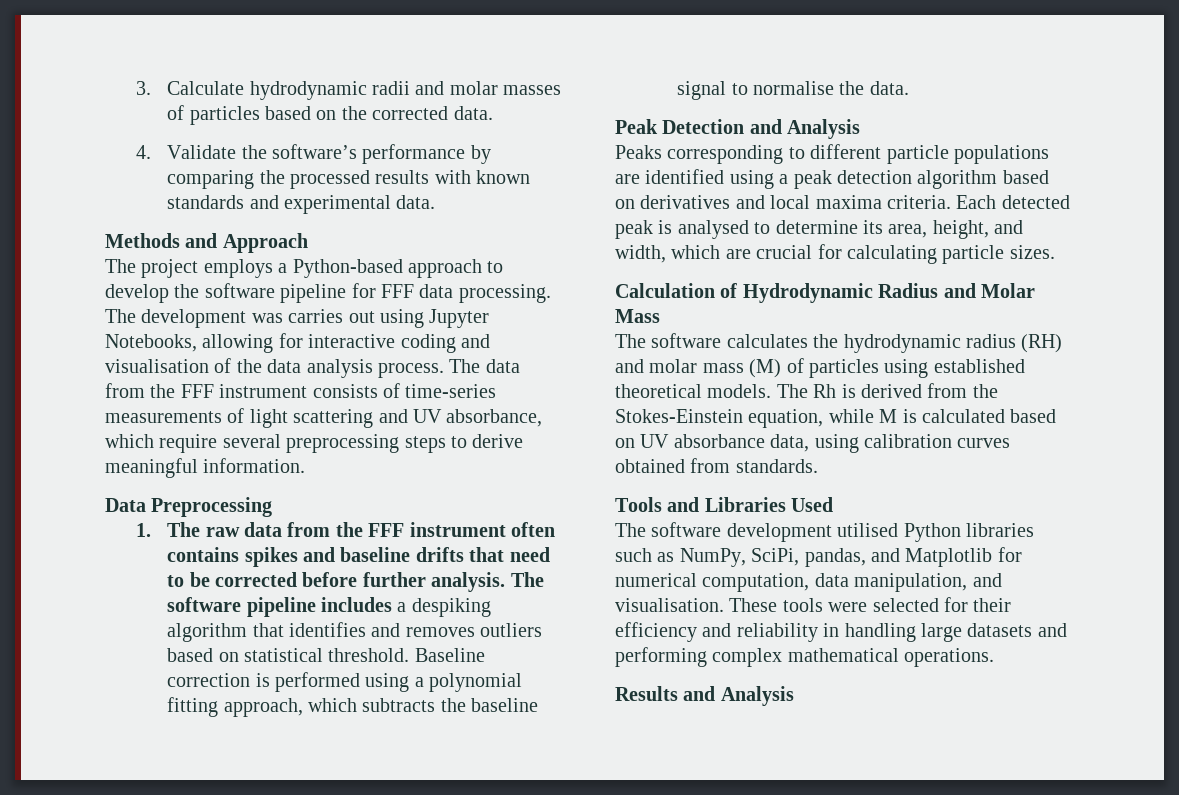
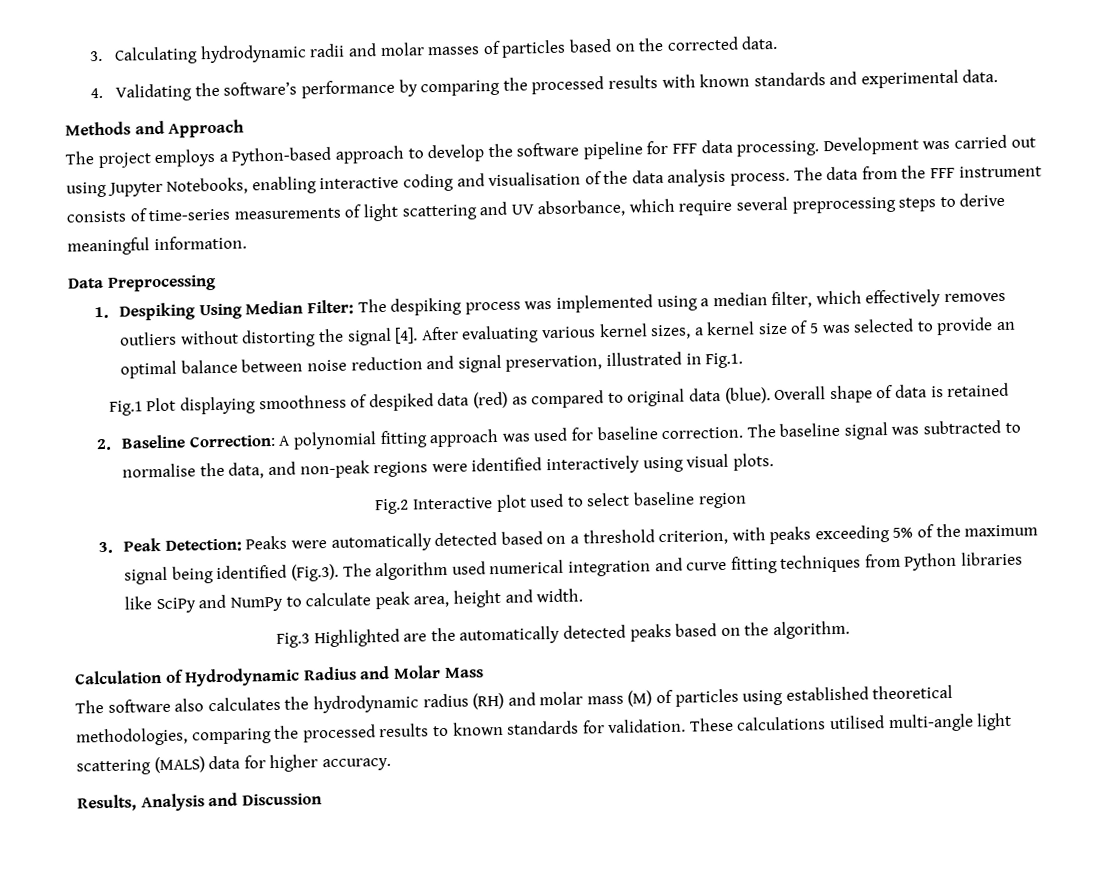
- 3. Calculate hydrodynamic radii and molar masses of particles based on the corrected data.
+ 3. Calculating hydrodynamic radii and molar masses of particles based on the corrected data.
- 4. Validate the software’s performance by comparing the processed results with known standards and experimental data.
+ 4. Validating the software’s performance by comparing the processed results with known standards and experimental data.
- The development was carries out using Jupyter Notebooks, allowing for interactive coding and visualisation of the data analysis process.
+ Development was carried out using Jupyter Notebooks, enabling interactive coding and visualisation of the data analysis process.
- 1. The raw data from the FFF instrument often contains spikes and baseline drifts that need to be corrected before further analysis. The software pipeline includes a despiking algorithm that identifies and removes outliers based on statistical threshold. Baseline correction is performed using a polynomial fitting approach, which subtracts the baseline signal to normalise the data.
- Peak Detection and Analysis
- Peaks corresponding to different particle populations are identified using a peak detection algorithm based on derivatives and local maxima criteria. Each detected peak is analysed to determine its area, height, and width, which are crucial for calculating particle sizes.
+ 1. Despiking Using Median Filter: The despiking process was implemented using a median filter, which effectively removes outliers without distorting the signal [4]. After evaluating various kernel sizes, a kernel size of 5 was selected to provide an optimal balance between noise reduction and signal preservation, illustrated in Fig.1.
+ Fig.1 Plot displaying smoothness of despiked data (red) as compared to original data (blue). Overall shape of data is retained
+ 2. Baseline Correction: A polynomial fitting approach was used for baseline correction. The baseline signal was subtracted to normalise the data, and non-peak regions were identified interactively using visual plots.
+ Fig.2 Interactive plot used to select baseline region
+ 3. Peak Detection: Peaks were automatically detected based on a threshold criterion, with peaks exceeding 5% of the maximum signal being identified (Fig.3). The algorithm used numerical integration and curve fitting techniques from Python libraries like SciPy and NumPy to calculate peak area, height and width.
+ Fig.3 Highlighted are the automatically detected peaks based on the algorithm.
- The software calculates the hydrodynamic radius (RH) and molar mass (M) of particles using established theoretical models. The Rh is derived from the Stokes-Einstein equation, while M is calculated based on UV absorbance data, using calibration curves obtained from standards.
- Tools and Libraries Used
- The software development utilised Python libraries such as NumPy, SciPi, pandas, and Matplotlib for numerical computation, data manipulation, and visualisation. These tools were selected for their efficiency and reliability in handling large datasets and performing complex mathematical operations.
- Results and Analysis
+ The software also calculates the hydrodynamic radius (RH) and molar mass (M) of particles using established theoretical methodologies, comparing the processed results to known standards for validation. These calculations utilised multi-angle light scattering (MALS) data for higher accuracy.
+ Results, Analysis and Discussion

